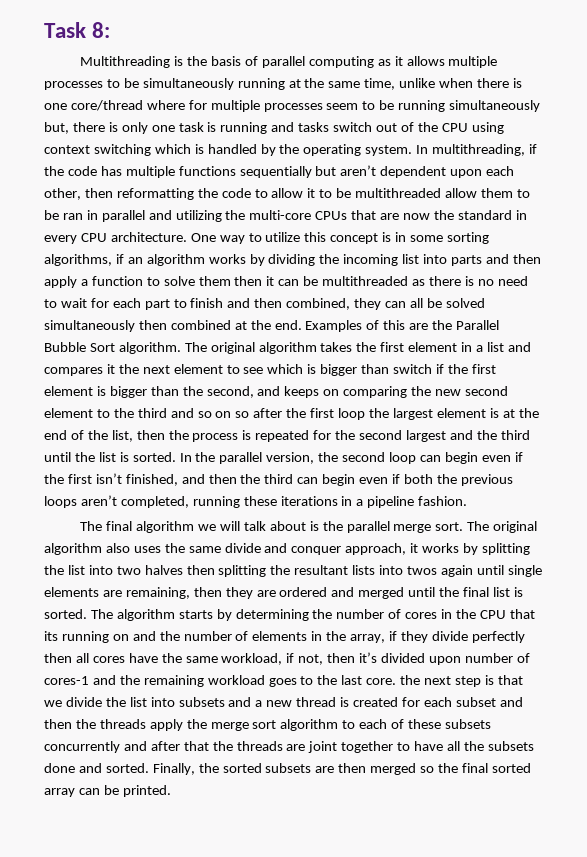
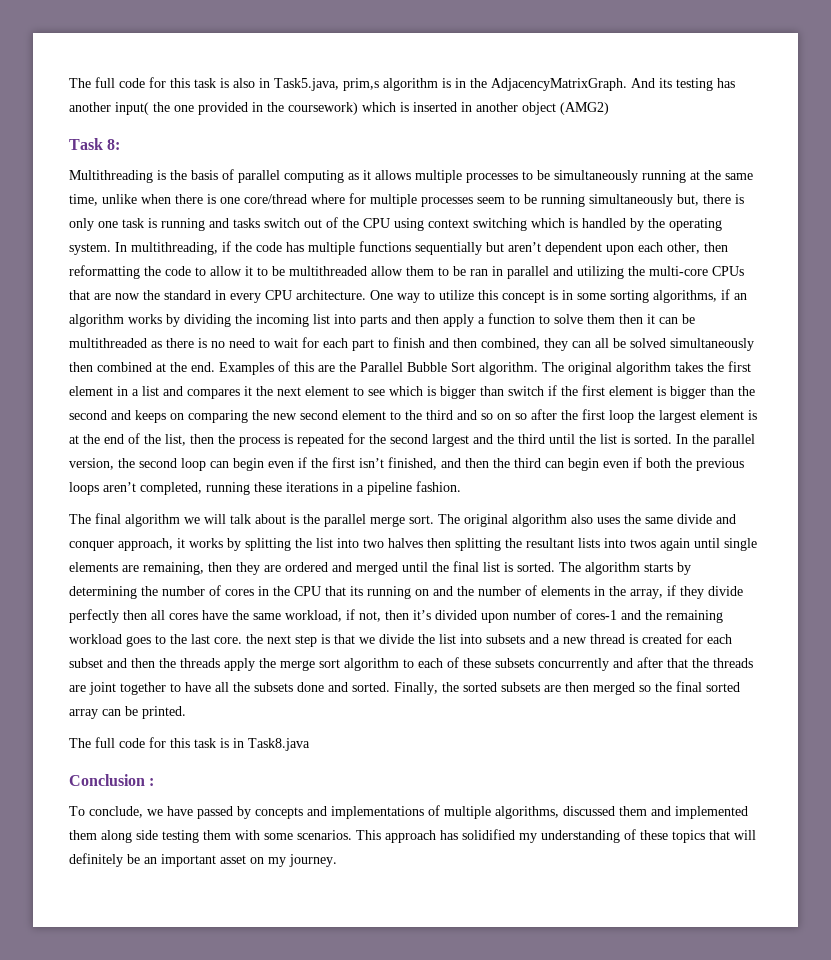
+ The full code for this task is also in Task5.java, prim,s algorithm is in the AdjacencyMatrixGraph. And its testing has another input( the one provided in the coursework) which is inserted in another object (AMG2)
- The original algorithm takes the first element in a list and compares it the next element to see which is bigger than switch if the first element is bigger than the second, and keeps on comparing the new second element to the third and so on so after the first loop the largest element is at the end of the list, then the process is repeated for the second largest and the third until the list is sorted.
+ The original algorithm takes the first element in a list and compares it the next element to see which is bigger than switch if the first element is bigger than the second and keeps on comparing the new second element to the third and so on so after the first loop the largest element is at the end of the list, then the process is repeated for the second largest and the third until the list is sorted.
+ The full code for this task is in Task8.java
+ Conclusion :
+ To conclude, we have passed by concepts and implementations of multiple algorithms, discussed them and implemented them along side testing them with some scenarios. This approach has solidified my understanding of these topics that will definitely be an important asset on my journey.

